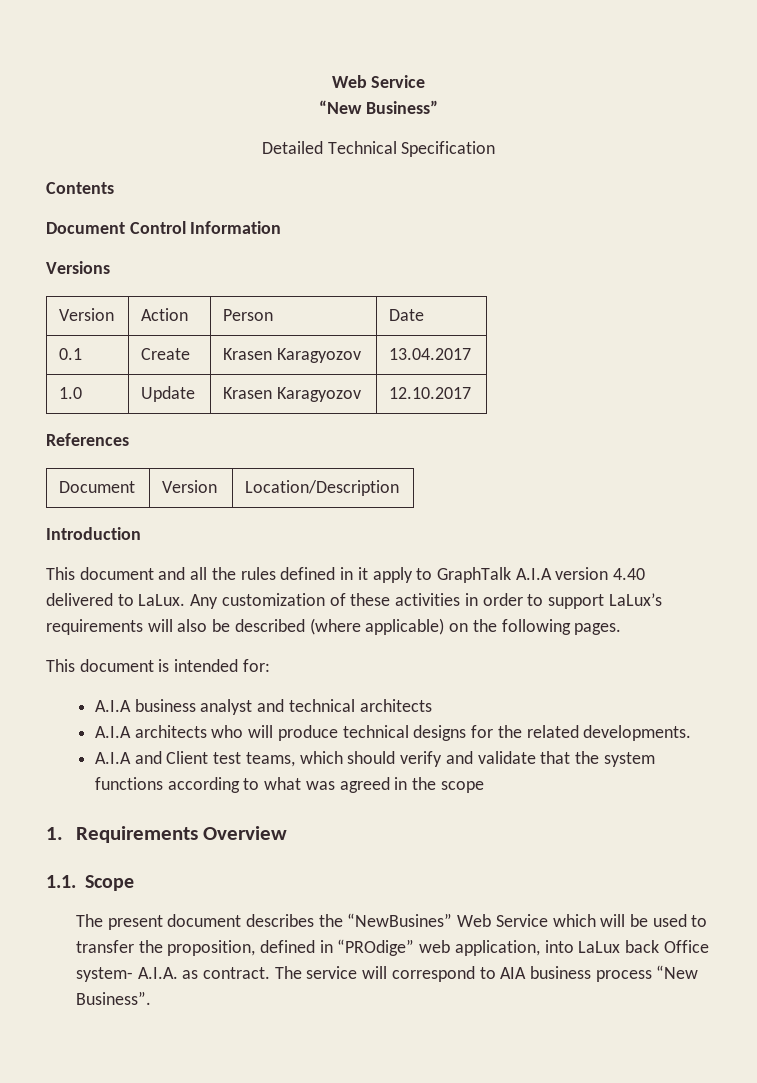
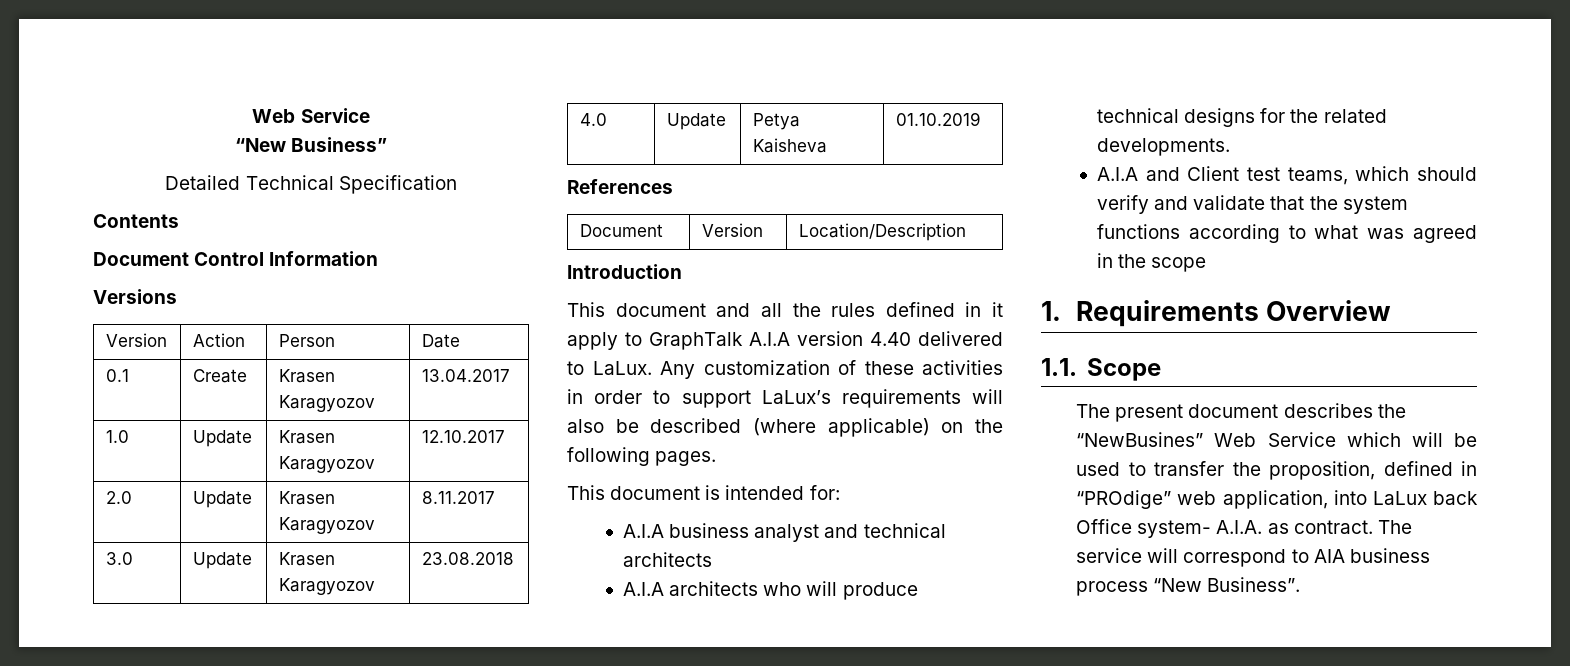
+ 2.0 | Update | Krasen Karagyozov | 8.11.2017
+ 3.0 | Update | Krasen Karagyozov | 23.08.2018
+ 4.0 | Update | Petya Kaisheva | 01.10.2019

